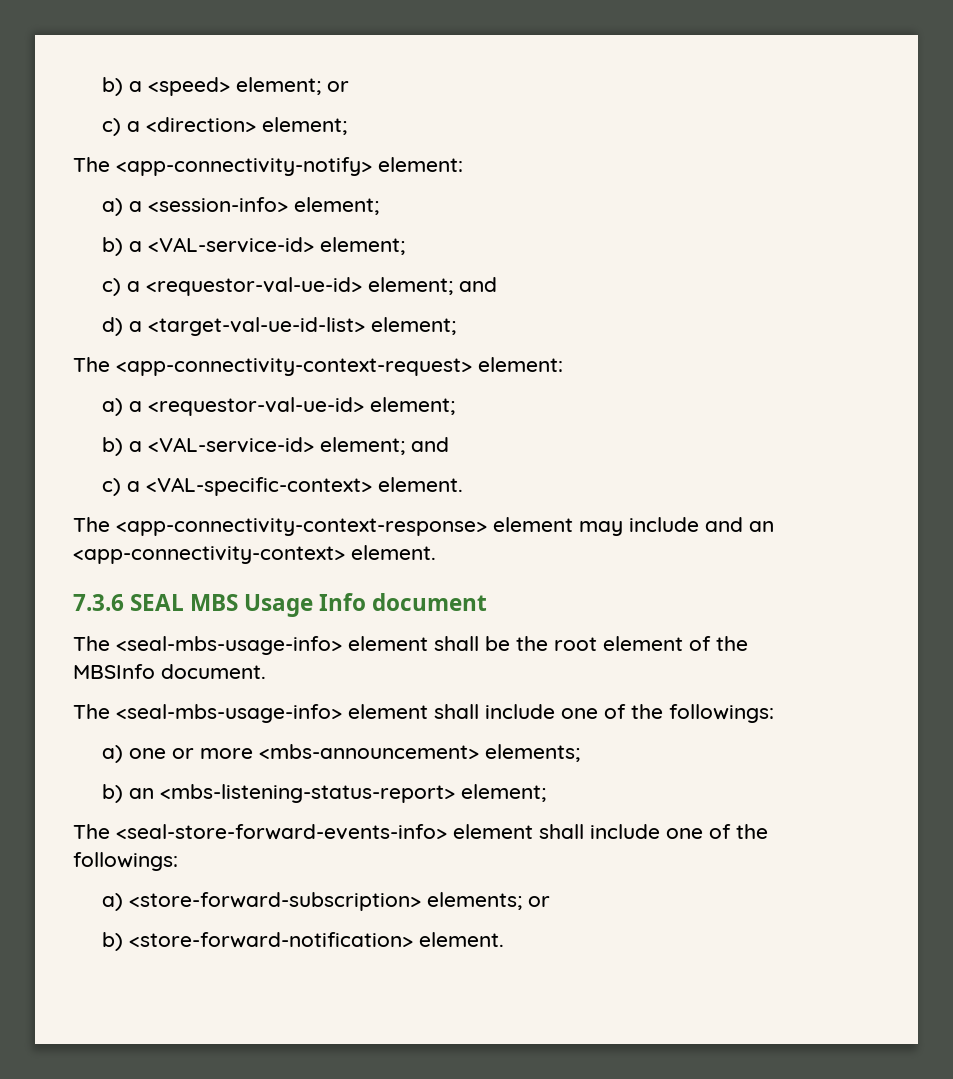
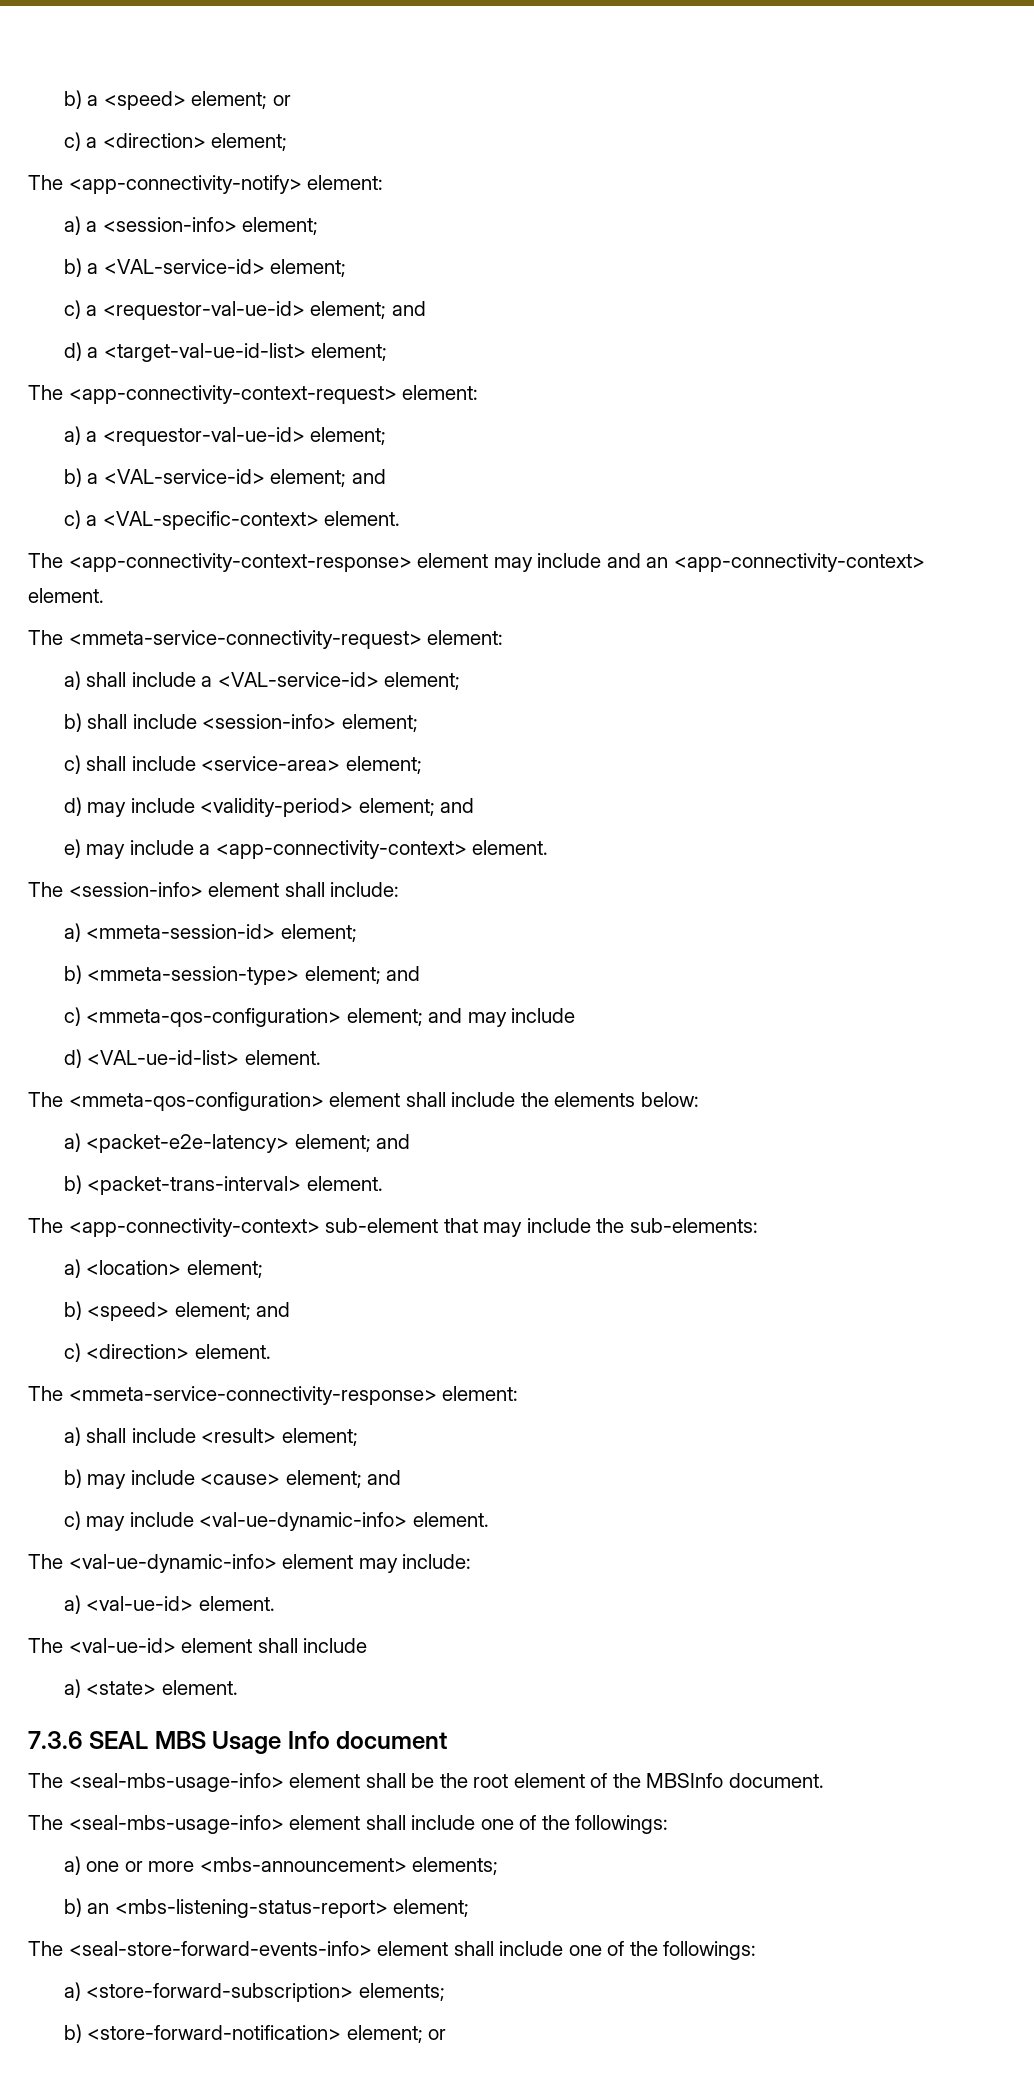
+ The <mmeta-service-connectivity-request> element:
+ a) shall include a <VAL-service-id> element;
+ b) shall include <session-info> element;
+ c) shall include <service-area> element;
+ d) may include <validity-period> element; and
+ e) may include a <app-connectivity-context> element.
+ The <session-info> element shall include:
+ a) <mmeta-session-id> element;
+ b) <mmeta-session-type> element; and
+ c) <mmeta-qos-configuration> element; and may include
+ d) <VAL-ue-id-list> element.
+ The <mmeta-qos-configuration> element shall include the elements below:
+ a) <packet-e2e-latency> element; and
+ b) <packet-trans-interval> element.
+ The <app-connectivity-context> sub-element that may include the sub-elements:
+ a) <location> element;
+ b) <speed> element; and
+ c) <direction> element.
+ The <mmeta-service-connectivity-response> element:
+ a) shall include <result> element;
+ b) may include <cause> element; and
+ c) may include <val-ue-dynamic-info> element.
+ The <val-ue-dynamic-info> element may include:
+ a) <val-ue-id> element.
+ The <val-ue-id> element shall include
+ a) <state> element.
- a) <store-forward-subscription> elements; or
+ a) <store-forward-subscription> elements;
- b) <store-forward-notification> element.
+ b) <store-forward-notification> element; or

